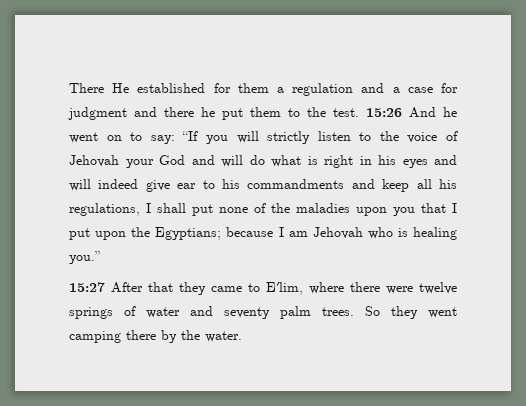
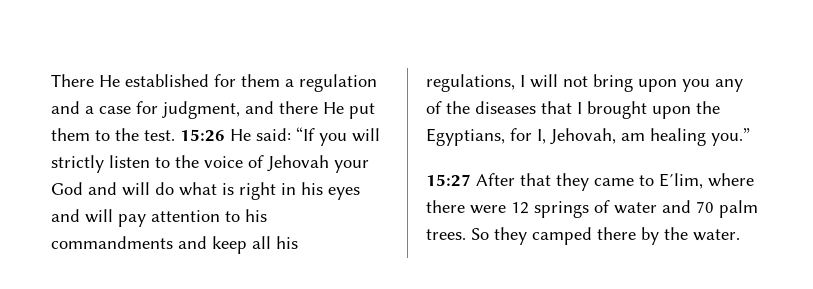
- There He established for them a regulation and a case for judgment and there he put them to the test.
+ There He established for them a regulation and a case for judgment, and there He put them to the test.
- 15:26 And he went on to say: “If you will strictly listen to the voice of Jehovah your God and will do what is right in his eyes and will indeed give ear to his commandments and keep all his regulations, I shall put none of the maladies upon you that I put upon the Egyptians; because I am Jehovah who is healing you.”
+ 15:26 He said: “If you will strictly listen to the voice of Jehovah your God and will do what is right in his eyes and will pay attention to his commandments and keep all his regulations, I will not bring upon you any of the diseases that I brought upon the Egyptians, for I, Jehovah, am healing you.”
- 15:27 After that they came to E′lim, where there were twelve springs of water and seventy palm trees.
+ 15:27 After that they came to E′lim, where there were 12 springs of water and 70 palm trees.
- So they went camping there by the water.
+ So they camped there by the water.

